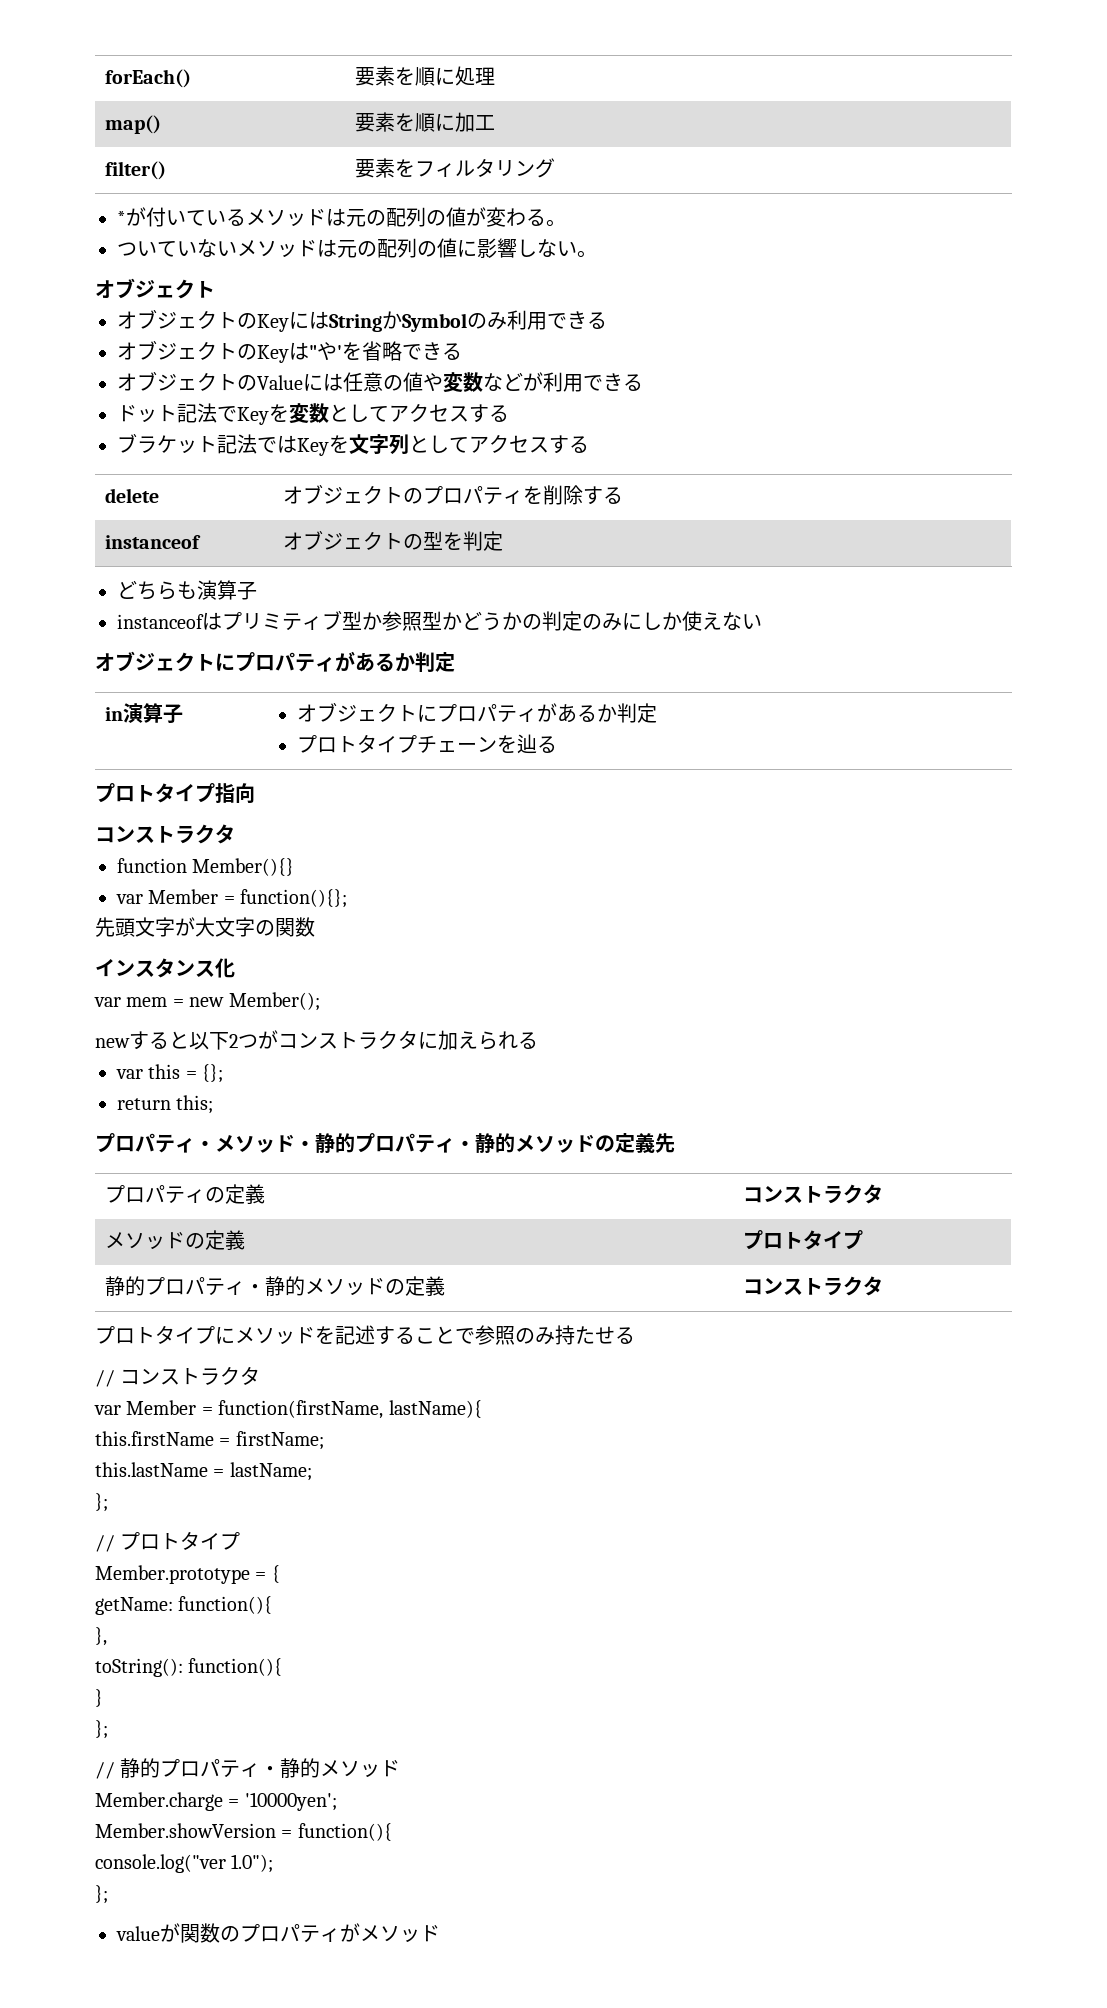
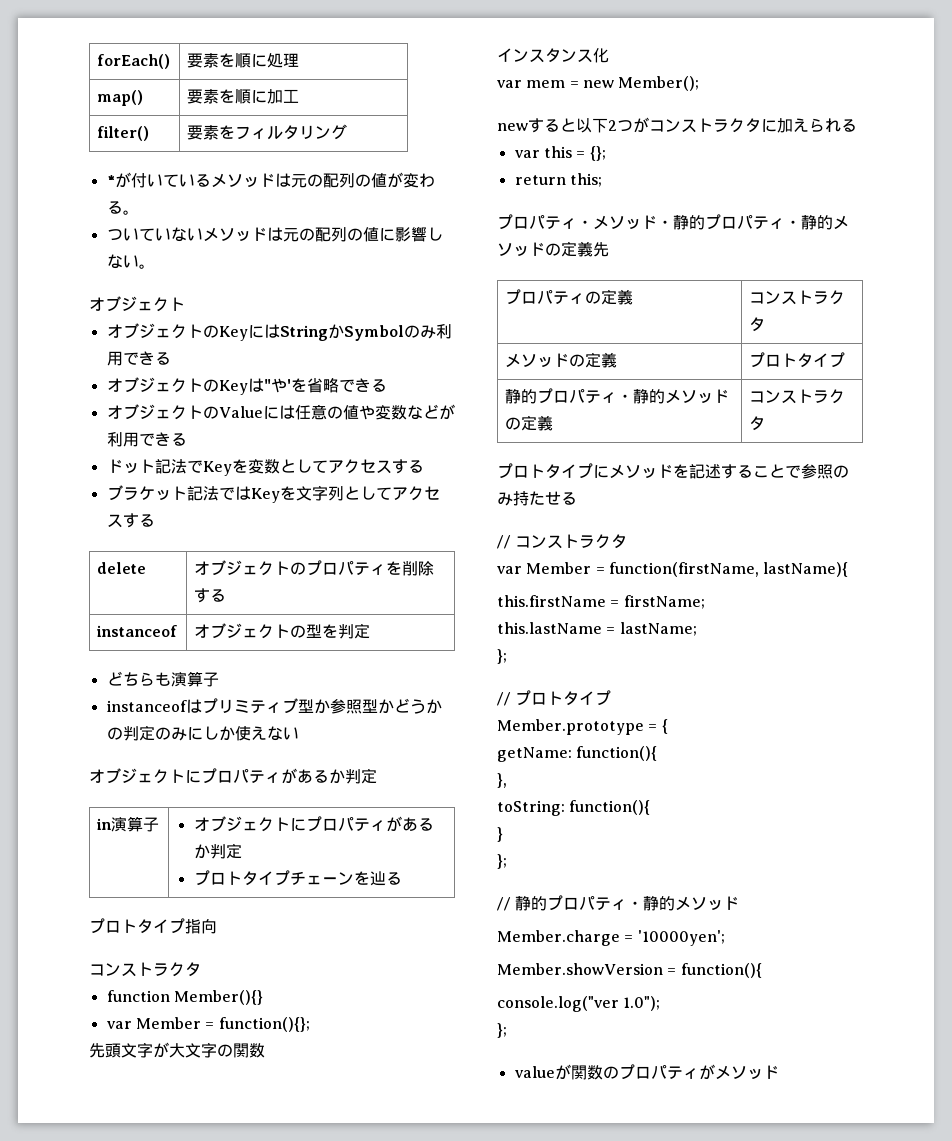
- toString(): function(){
+ toString: function(){

